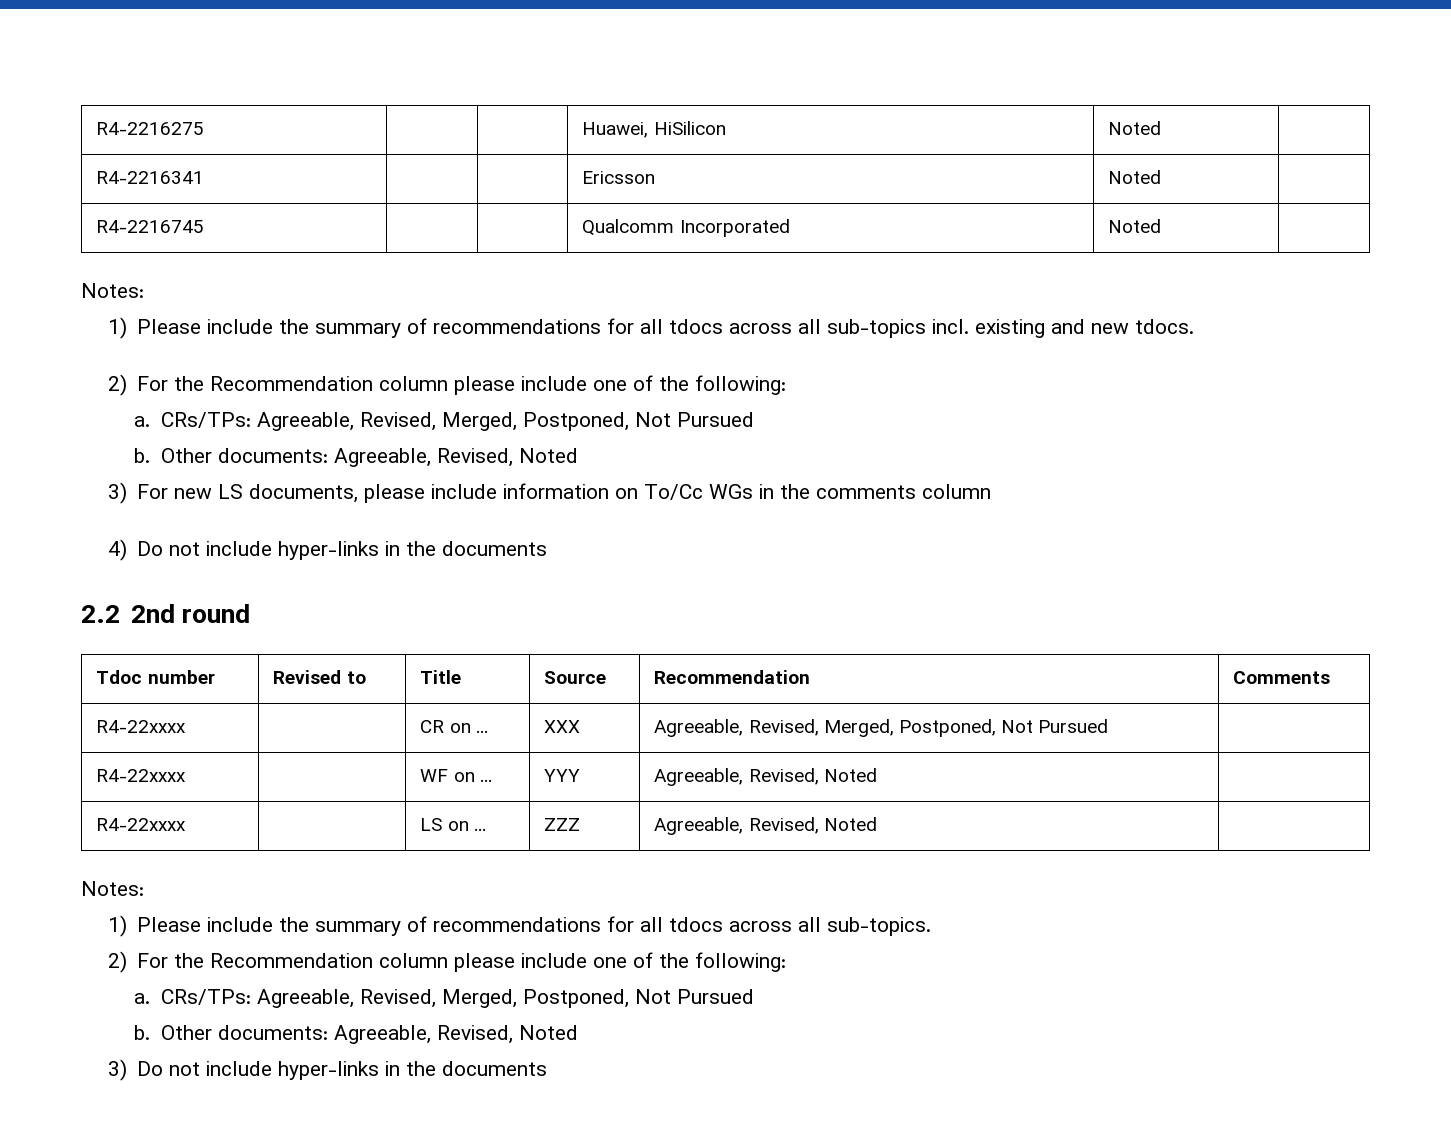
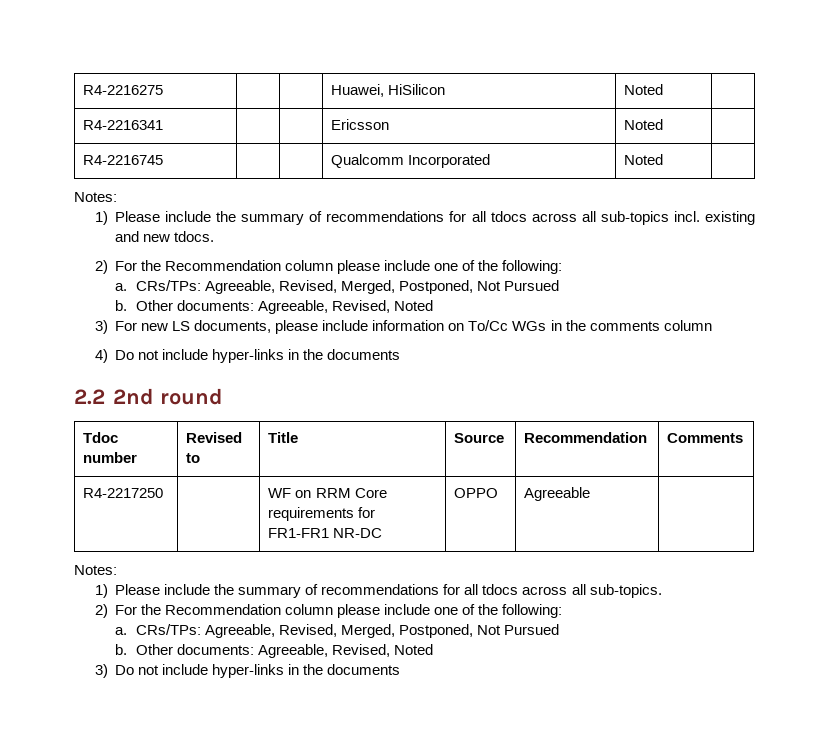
- R4-22xxxx | | CR on … | XXX | Agreeable, Revised, Merged, Postponed, Not Pursued |
- R4-22xxxx | | WF on … | YYY | Agreeable, Revised, Noted |
- R4-22xxxx | | LS on … | ZZZ | Agreeable, Revised, Noted |
+ R4-2217250 | | WF on RRM Core requirements for FR1-FR1 NR-DC | OPPO | Agreeable |

